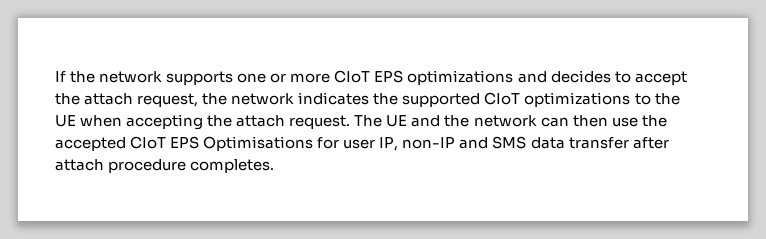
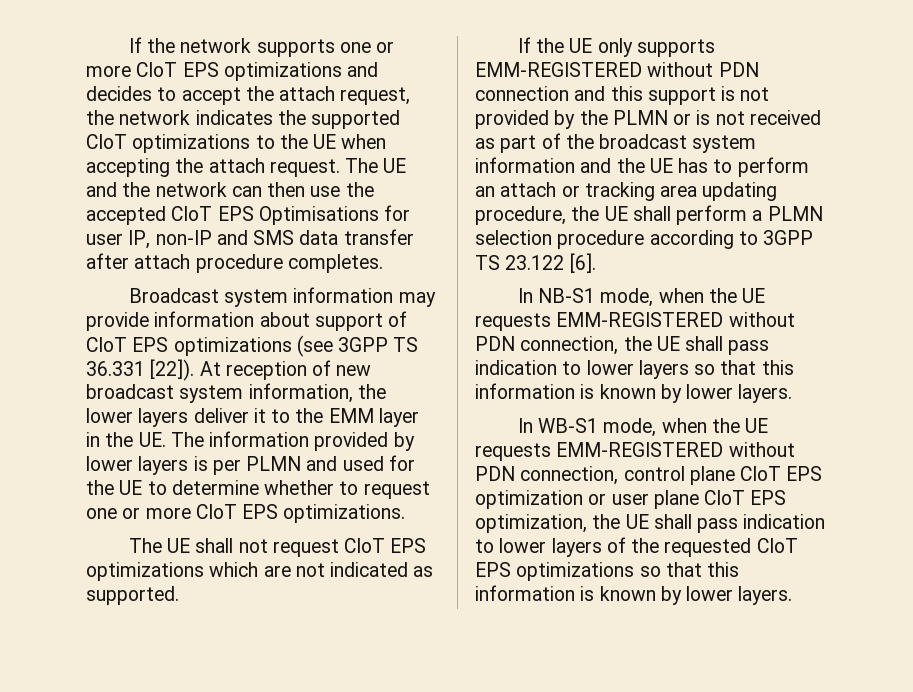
+ Broadcast system information may provide information about support of CIoT EPS optimizations (see 3GPP TS 36.331 [22]). At reception of new broadcast system information, the lower layers deliver it to the EMM layer in the UE. The information provided by lower layers is per PLMN and used for the UE to determine whether to request one or more CIoT EPS optimizations.
+ The UE shall not request CIoT EPS optimizations which are not indicated as supported.
+ If the UE only supports EMM-REGISTERED without PDN connection and this support is not provided by the PLMN or is not received as part of the broadcast system information and the UE has to perform an attach or tracking area updating procedure, the UE shall perform a PLMN selection procedure according to 3GPP TS 23.122 [6].
+ In NB-S1 mode, when the UE requests EMM-REGISTERED without PDN connection, the UE shall pass indication to lower layers so that this information is known by lower layers.
+ In WB-S1 mode, when the UE requests EMM-REGISTERED without PDN connection, control plane CIoT EPS optimization or user plane CIoT EPS optimization, the UE shall pass indication to lower layers of the requested CIoT EPS optimizations so that this information is known by lower layers.

